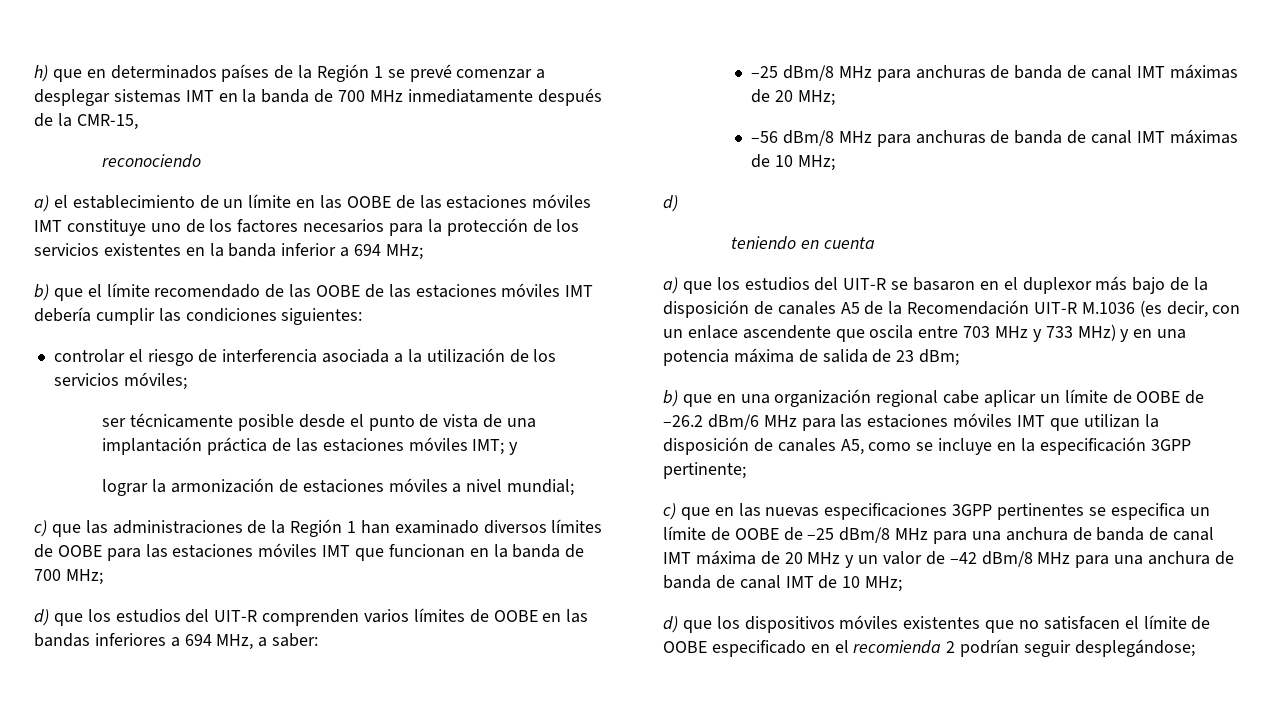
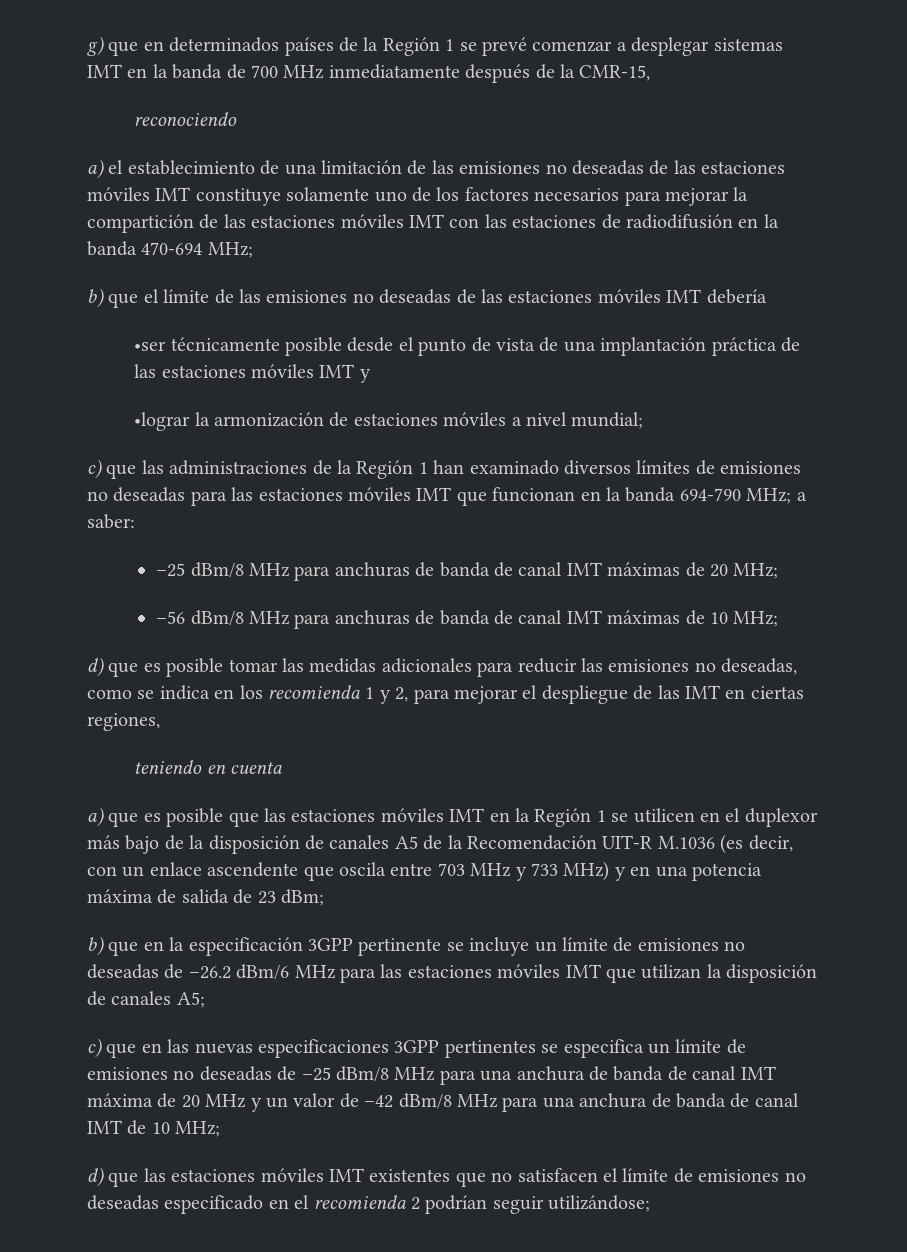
- h) que en determinados países de la Región 1 se prevé comenzar a desplegar sistemas IMT en la banda de 700 MHz inmediatamente después de la CMR-15,
+ g) que en determinados países de la Región 1 se prevé comenzar a desplegar sistemas IMT en la banda de 700 MHz inmediatamente después de la CMR-15,
- a) el establecimiento de un límite en las OOBE de las estaciones móviles IMT constituye uno de los factores necesarios para la protección de los servicios existentes en la banda inferior a 694 MHz;
+ a) el establecimiento de una limitación de las emisiones no deseadas de las estaciones móviles IMT constituye solamente uno de los factores necesarios para mejorar la compartición de las estaciones móviles IMT con las estaciones de radiodifusión en la banda 470-694 MHz;
- b) que el límite recomendado de las OOBE de las estaciones móviles IMT debería cumplir las condiciones siguientes:
- controlar el riesgo de interferencia asociada a la utilización de los servicios móviles;
- ser técnicamente posible desde el punto de vista de una implantación práctica de las estaciones móviles IMT; y
+ b) que el límite de las emisiones no deseadas de las estaciones móviles IMT debería
+ •ser técnicamente posible desde el punto de vista de una implantación práctica de las estaciones móviles IMT y
- lograr la armonización de estaciones móviles a nivel mundial;
+ •lograr la armonización de estaciones móviles a nivel mundial;
- c) que las administraciones de la Región 1 han examinado diversos límites de OOBE para las estaciones móviles IMT que funcionan en la banda de 700 MHz;
- d) que los estudios del UIT-R comprenden varios límites de OOBE en las bandas inferiores a 694 MHz, a saber:
+ c) que las administraciones de la Región 1 han examinado diversos límites de emisiones no deseadas para las estaciones móviles IMT que funcionan en la banda 694-790 MHz; a saber:
  –56 dBm/8 MHz para anchuras de banda de canal IMT máximas de 10 MHz;
- d)
+ d) que es posible tomar las medidas adicionales para reducir las emisiones no deseadas, como se indica en los recomienda 1 y 2, para mejorar el despliegue de las IMT en ciertas regiones,
- a) que los estudios del UIT-R se basaron en el duplexor más bajo de la disposición de canales A5 de la Recomendación UIT-R M.1036 (es decir, con un enlace ascendente que oscila entre 703 MHz y 733 MHz) y en una potencia máxima de salida de 23 dBm;
+ a) que es posible que las estaciones móviles IMT en la Región 1 se utilicen en el duplexor más bajo de la disposición de canales A5 de la Recomendación UIT-R M.1036 (es decir, con un enlace ascendente que oscila entre 703 MHz y 733 MHz) y en una potencia máxima de salida de 23 dBm;
- b) que en una organización regional cabe aplicar un límite de OOBE de –26.2 dBm/6 MHz para las estaciones móviles IMT que utilizan la disposición de canales A5, como se incluye en la especificación 3GPP pertinente;
+ b) que en la especificación 3GPP pertinente se incluye un límite de emisiones no deseadas de –26.2 dBm/6 MHz para las estaciones móviles IMT que utilizan la disposición de canales A5;
- c) que en las nuevas especificaciones 3GPP pertinentes se especifica un límite de OOBE de –25 dBm/8 MHz para una anchura de banda de canal IMT máxima de 20 MHz y un valor de –42 dBm/8 MHz para una anchura de banda de canal IMT de 10 MHz;
+ c) que en las nuevas especificaciones 3GPP pertinentes se especifica un límite de emisiones no deseadas de –25 dBm/8 MHz para una anchura de banda de canal IMT máxima de 20 MHz y un valor de –42 dBm/8 MHz para una anchura de banda de canal IMT de 10 MHz;
- d) que los dispositivos móviles existentes que no satisfacen el límite de OOBE especificado en el recomienda 2 podrían seguir desplegándose;
+ d) que las estaciones móviles IMT existentes que no satisfacen el límite de emisiones no deseadas especificado en el recomienda 2 podrían seguir utilizándose;

